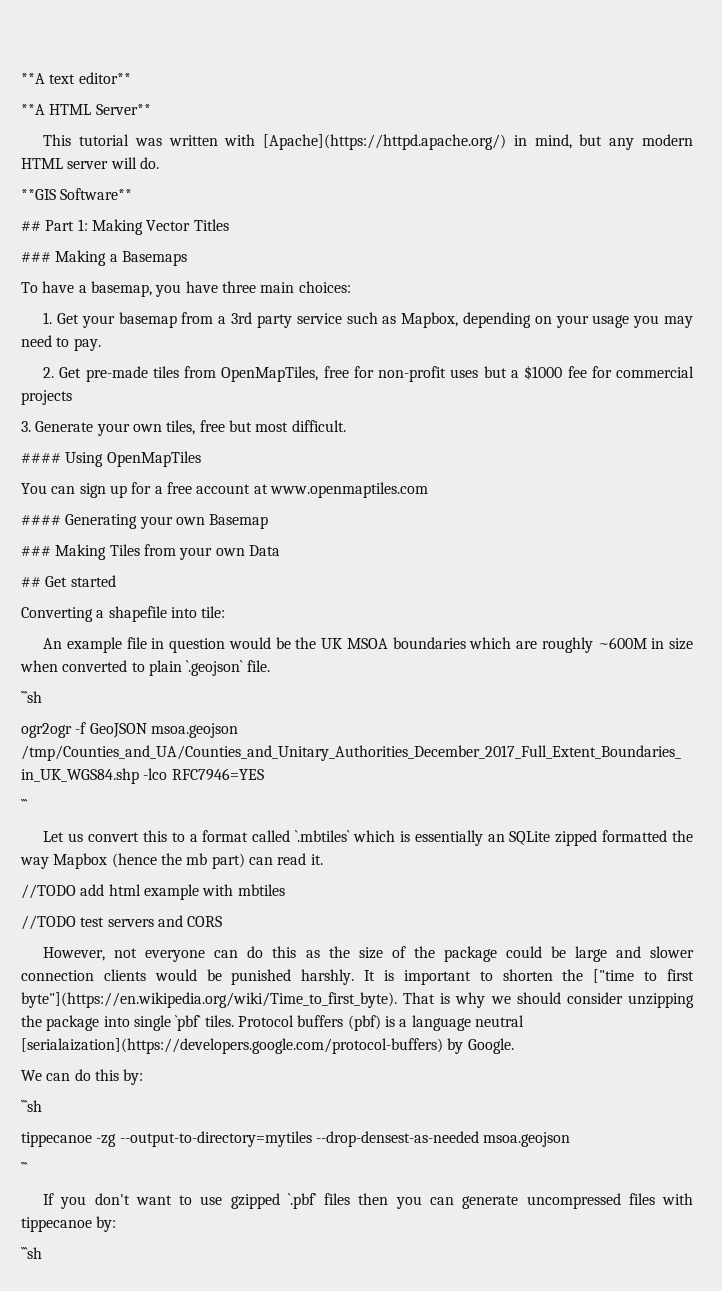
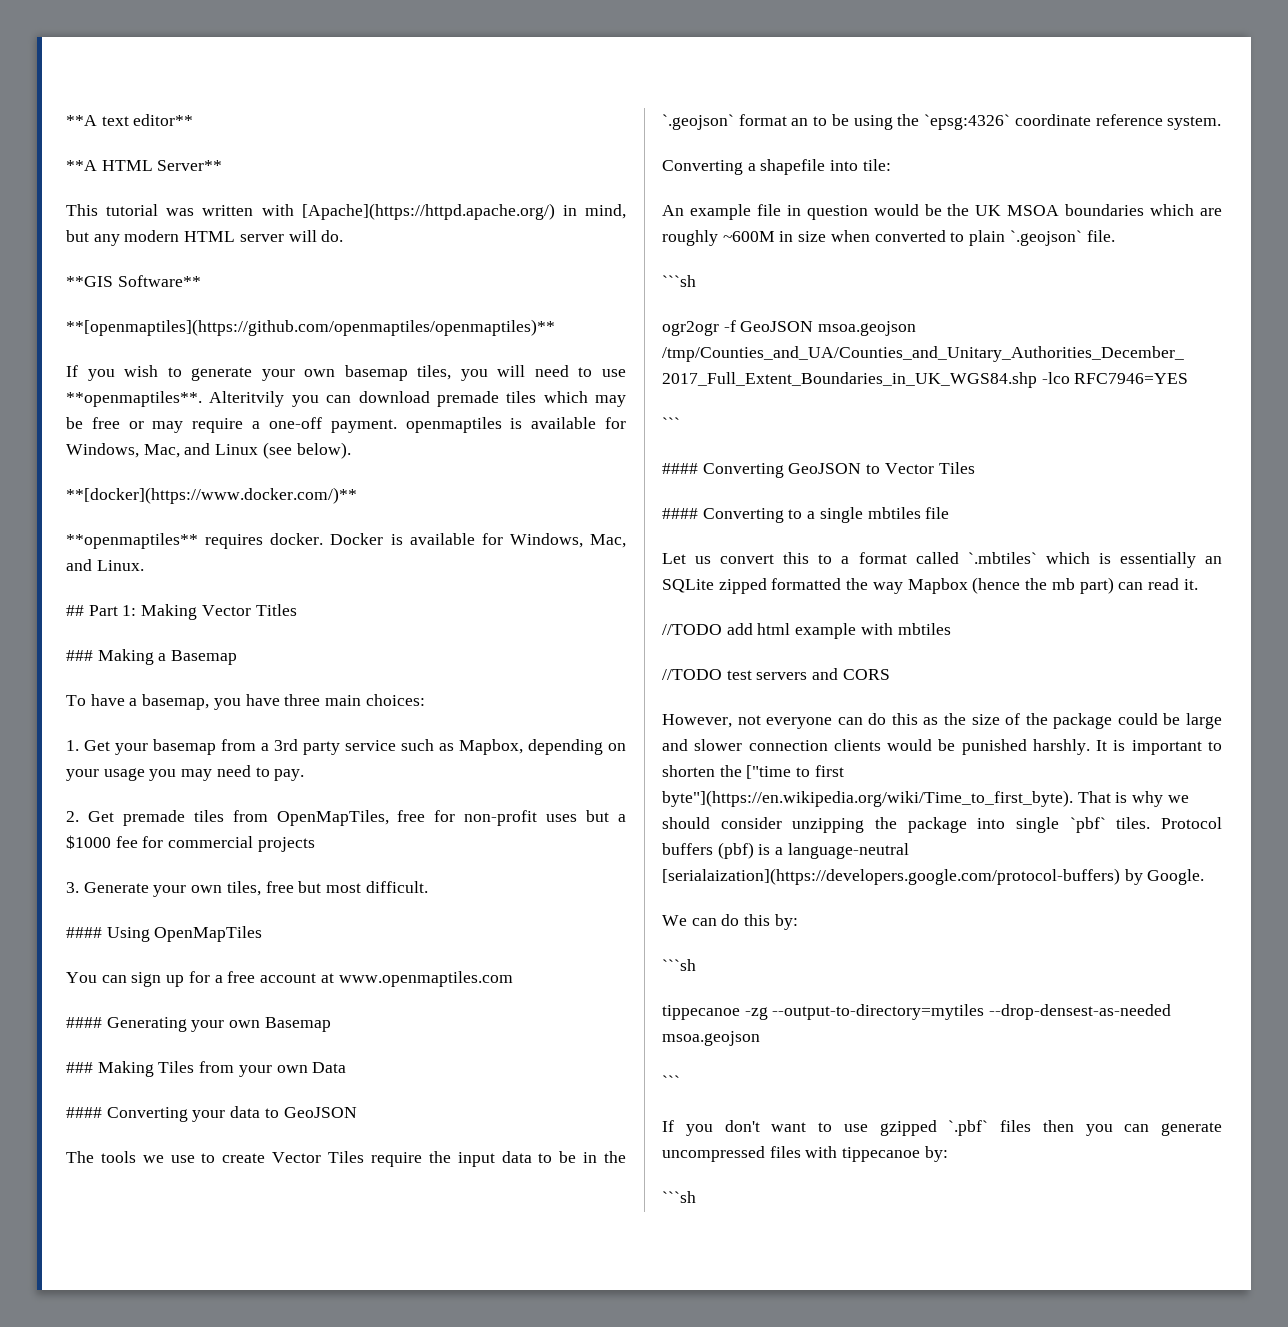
+ **[openmaptiles](https://github.com/openmaptiles/openmaptiles)**
+ If you wish to generate your own basemap tiles, you will need to use **openmaptiles**. Alteritvily you can download premade tiles which may be free or may require a one-off payment. openmaptiles is available for Windows, Mac, and Linux (see below).
+ **[docker](https://www.docker.com/)**
+ **openmaptiles** requires docker. Docker is available for Windows, Mac, and Linux.
- ### Making a Basemaps
+ ### Making a Basemap
- 2. Get pre-made tiles from OpenMapTiles, free for non-profit uses but a $1000 fee for commercial projects
+ 2. Get premade tiles from OpenMapTiles, free for non-profit uses but a $1000 fee for commercial projects
- ## Get started
+ #### Converting your data to GeoJSON
+ The tools we use to create Vector Tiles require the input data to be in the `.geojson` format an to be using the `epsg:4326` coordinate reference system.
+ #### Converting GeoJSON to Vector Tiles
+ #### Converting to a single mbtiles file
- Protocol buffers (pbf) is a language neutral [serialaization](https://developers.google.com/protocol-buffers) by Google.
+ Protocol buffers (pbf) is a language-neutral [serialaization](https://developers.google.com/protocol-buffers) by Google.

